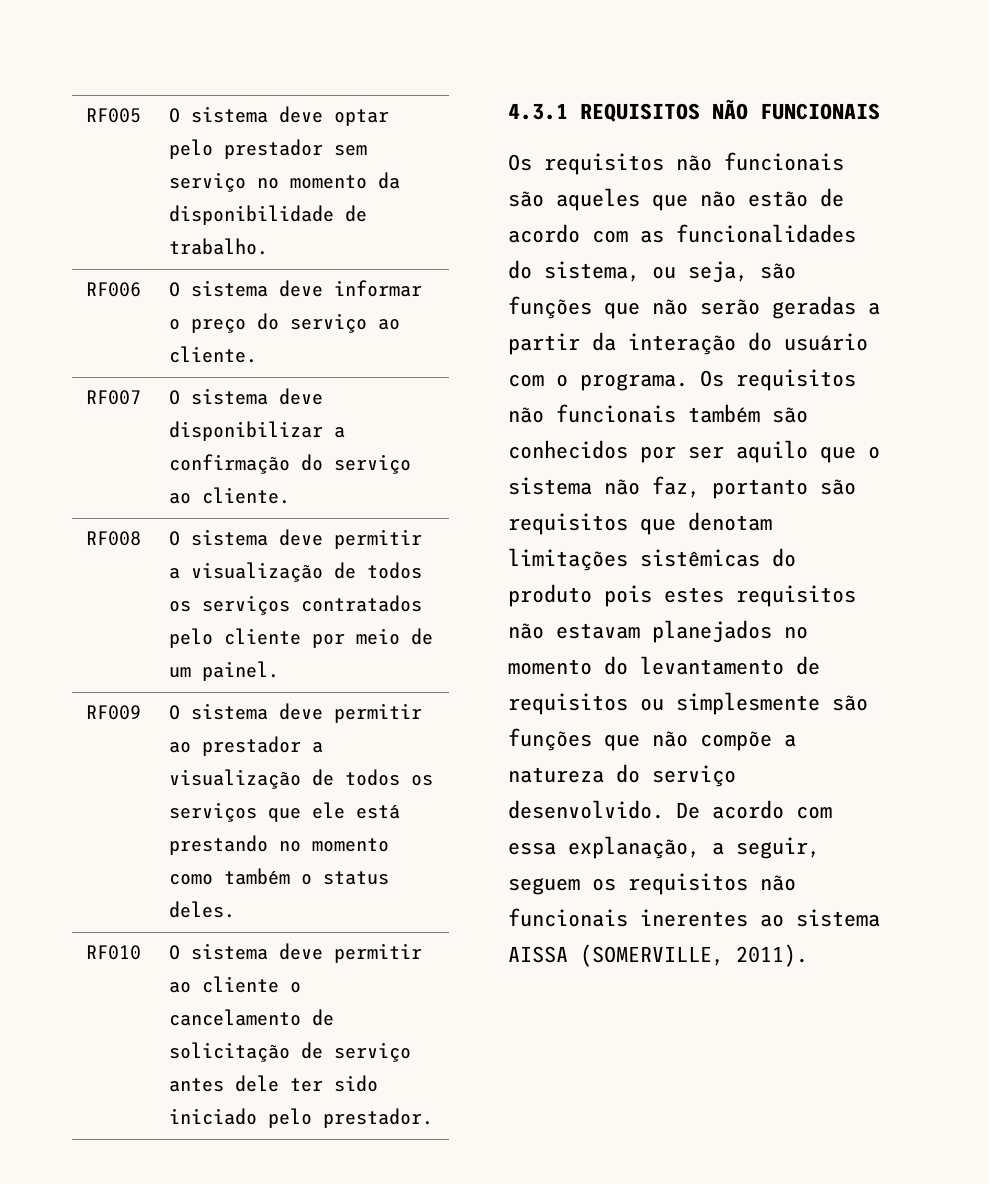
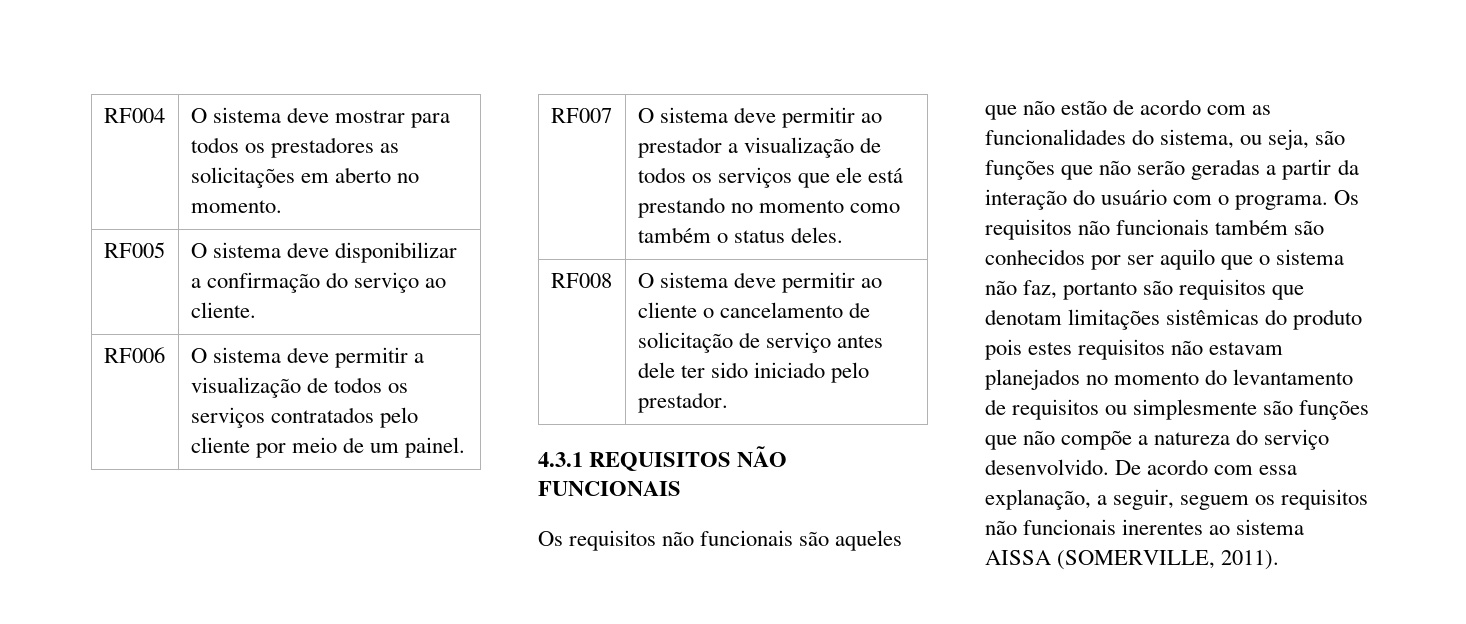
- RF005 | O sistema deve optar pelo prestador sem serviço no momento da disponibilidade de trabalho.
- RF006 | O sistema deve informar o preço do serviço ao cliente.
- RF007 | O sistema deve disponibilizar a confirmação do serviço ao cliente.
+ RF004 | O sistema deve mostrar para todos os prestadores as solicitações em aberto no momento.
+ RF005 | O sistema deve disponibilizar a confirmação do serviço ao cliente.
- RF008 | O sistema deve permitir a visualização de todos os serviços contratados pelo cliente por meio de um painel.
+ RF006 | O sistema deve permitir a visualização de todos os serviços contratados pelo cliente por meio de um painel.
- RF009 | O sistema deve permitir ao prestador a visualização de todos os serviços que ele está prestando no momento como também o status deles.
+ RF007 | O sistema deve permitir ao prestador a visualização de todos os serviços que ele está prestando no momento como também o status deles.
- RF010 | O sistema deve permitir ao cliente o cancelamento de solicitação de serviço antes dele ter sido iniciado pelo prestador.
+ RF008 | O sistema deve permitir ao cliente o cancelamento de solicitação de serviço antes dele ter sido iniciado pelo prestador.

